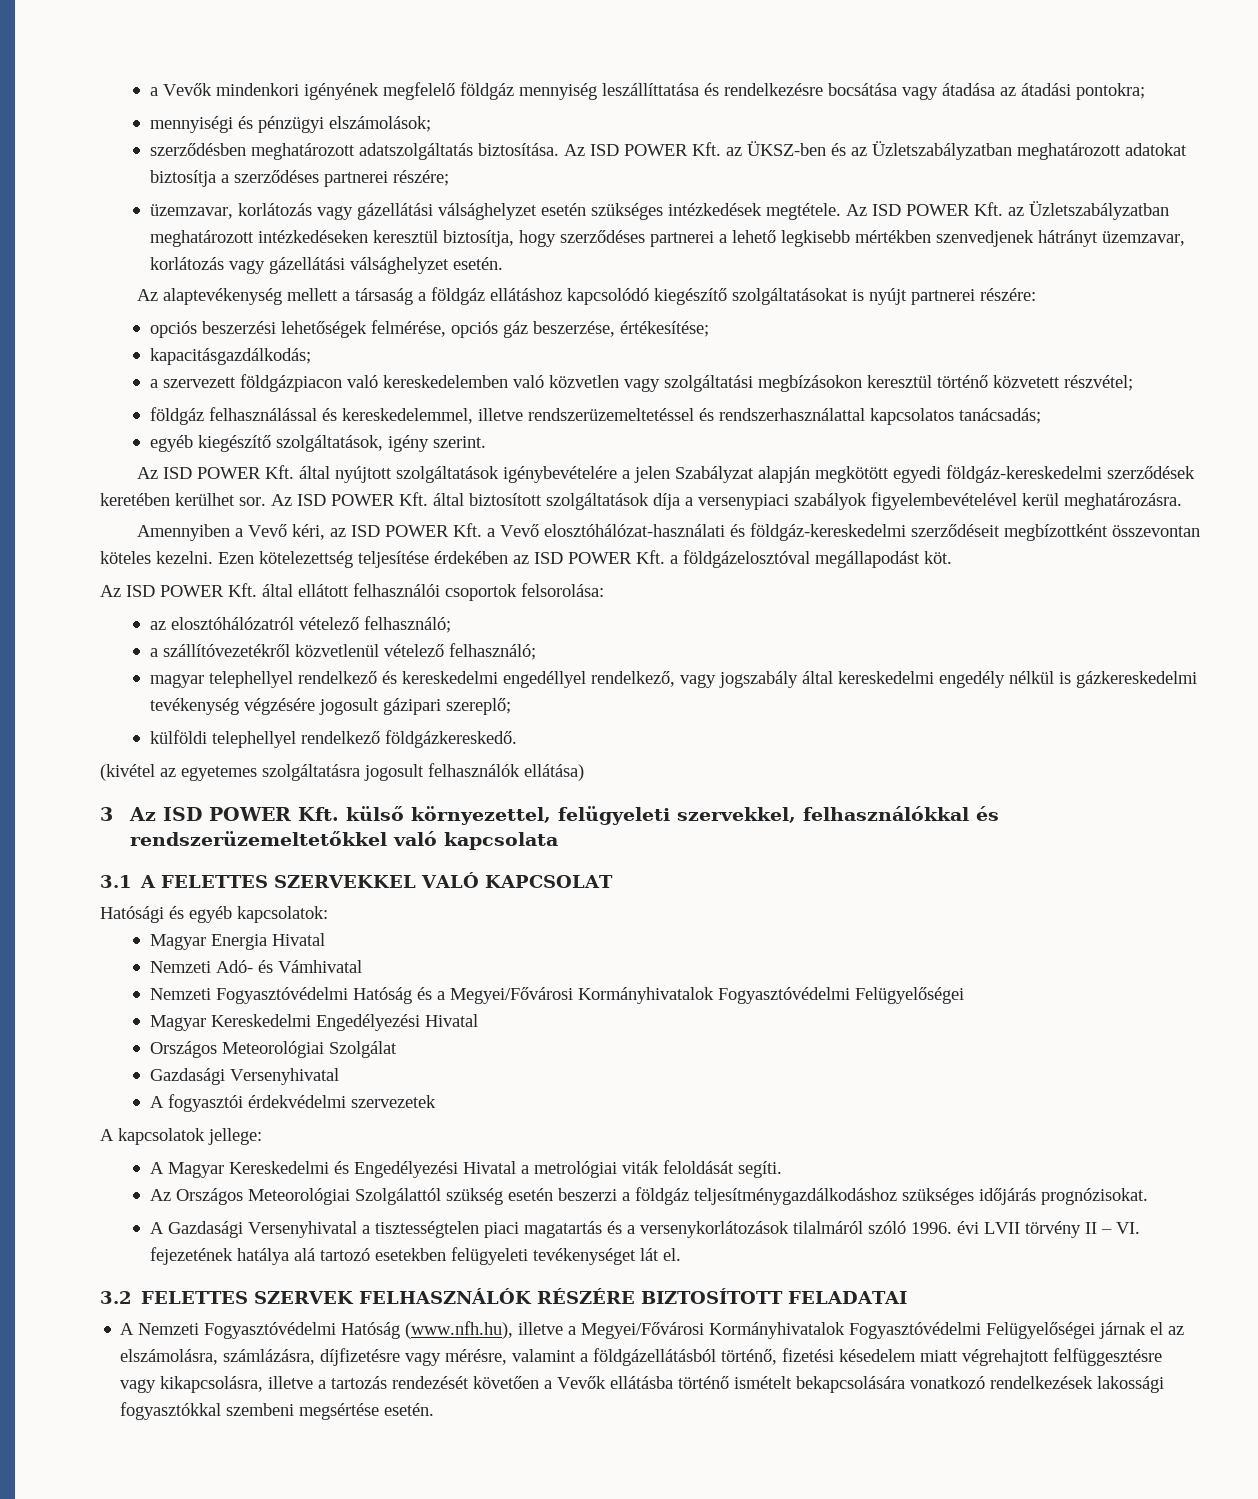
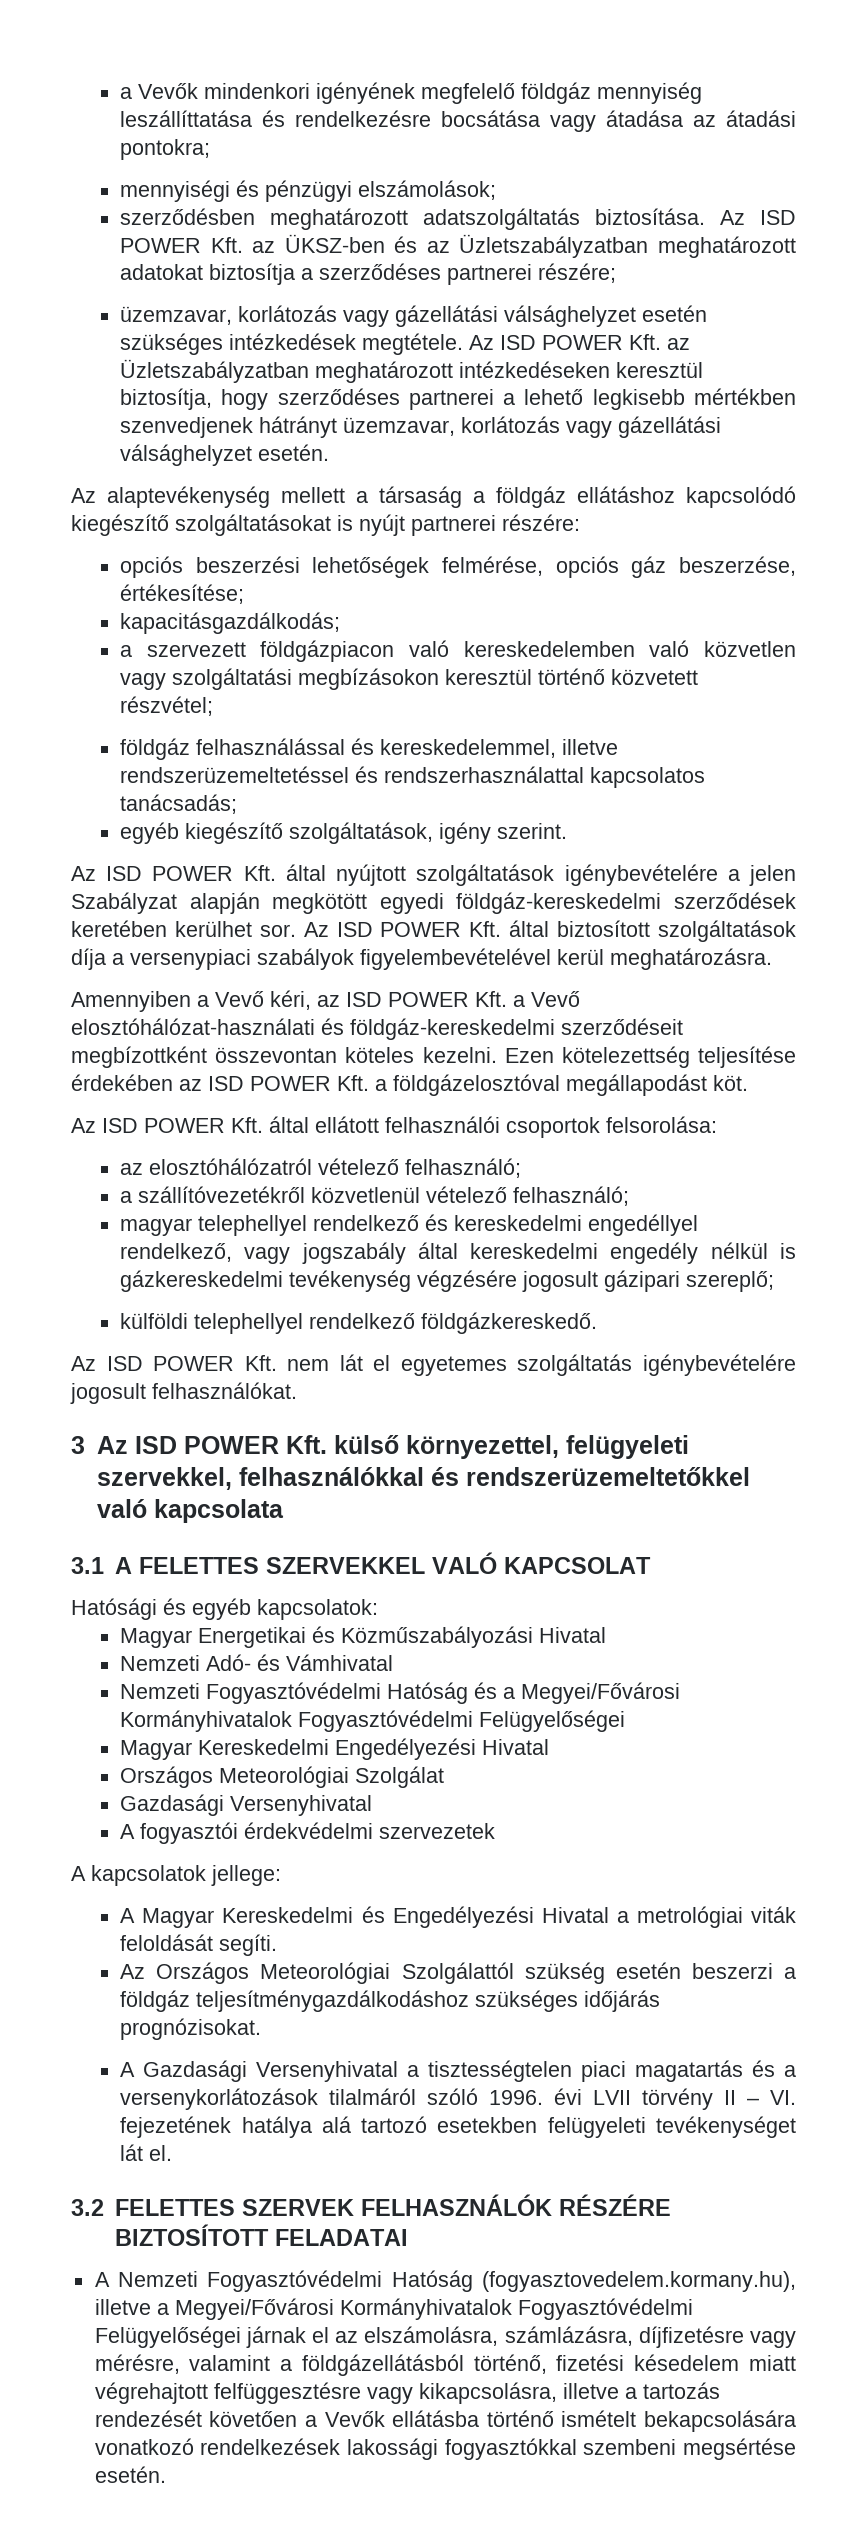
- (kivétel az egyetemes szolgáltatásra jogosult felhasználók ellátása)
+ Az ISD POWER Kft. nem lát el egyetemes szolgáltatás igénybevételére jogosult felhasználókat.
- Magyar Energia Hivatal
+ Magyar Energetikai és Közműszabályozási Hivatal
- A Nemzeti Fogyasztóvédelmi Hatóság (www.nfh.hu), illetve a Megyei/Fővárosi Kormányhivatalok Fogyasztóvédelmi Felügyelőségei járnak el az elszámolásra, számlázásra, díjfizetésre vagy mérésre, valamint a földgázellátásból történő, fizetési késedelem miatt végrehajtott felfüggesztésre vagy kikapcsolásra, illetve a tartozás rendezését követően a Vevők ellátásba történő ismételt bekapcsolására vonatkozó rendelkezések lakossági fogyasztókkal szembeni megsértése esetén.
+ A Nemzeti Fogyasztóvédelmi Hatóság (fogyasztovedelem.kormany.hu), illetve a Megyei/Fővárosi Kormányhivatalok Fogyasztóvédelmi Felügyelőségei járnak el az elszámolásra, számlázásra, díjfizetésre vagy mérésre, valamint a földgázellátásból történő, fizetési késedelem miatt végrehajtott felfüggesztésre vagy kikapcsolásra, illetve a tartozás rendezését követően a Vevők ellátásba történő ismételt bekapcsolására vonatkozó rendelkezések lakossági fogyasztókkal szembeni megsértése esetén.

